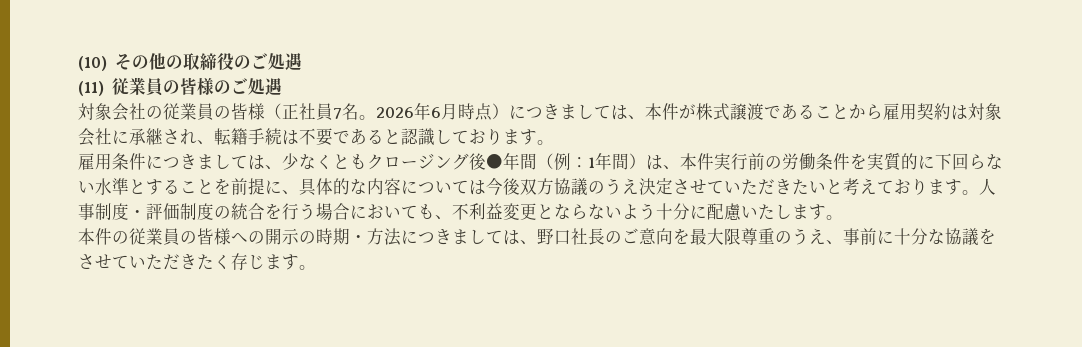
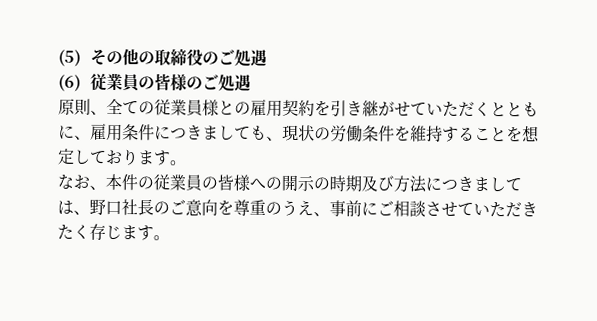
- (10)その他の取締役のご処遇
+ (5)その他の取締役のご処遇
- (11)従業員の皆様のご処遇
+ (6)従業員の皆様のご処遇
- 対象会社の従業員の皆様（正社員7名。2026年6月時点）につきましては、本件が株式譲渡であることから雇用契約は対象会社に承継され、転籍手続は不要であると認識しております。
- 雇用条件につきましては、少なくともクロージング後●年間（例：1年間）は、本件実行前の労働条件を実質的に下回らない水準とすることを前提に、具体的な内容については今後双方協議のうえ決定させていただきたいと考えております。人事制度・評価制度の統合を行う場合においても、不利益変更とならないよう十分に配慮いたします。
- 本件の従業員の皆様への開示の時期・方法につきましては、野口社長のご意向を最大限尊重のうえ、事前に十分な協議をさせていただきたく存じます。
+ 原則、全ての従業員様との雇用契約を引き継がせていただくとともに、雇用条件につきましても、現状の労働条件を維持することを想定しております。
+ なお、本件の従業員の皆様への開示の時期及び方法につきましては、野口社長のご意向を尊重のうえ、事前にご相談させていただきたく存じます。

